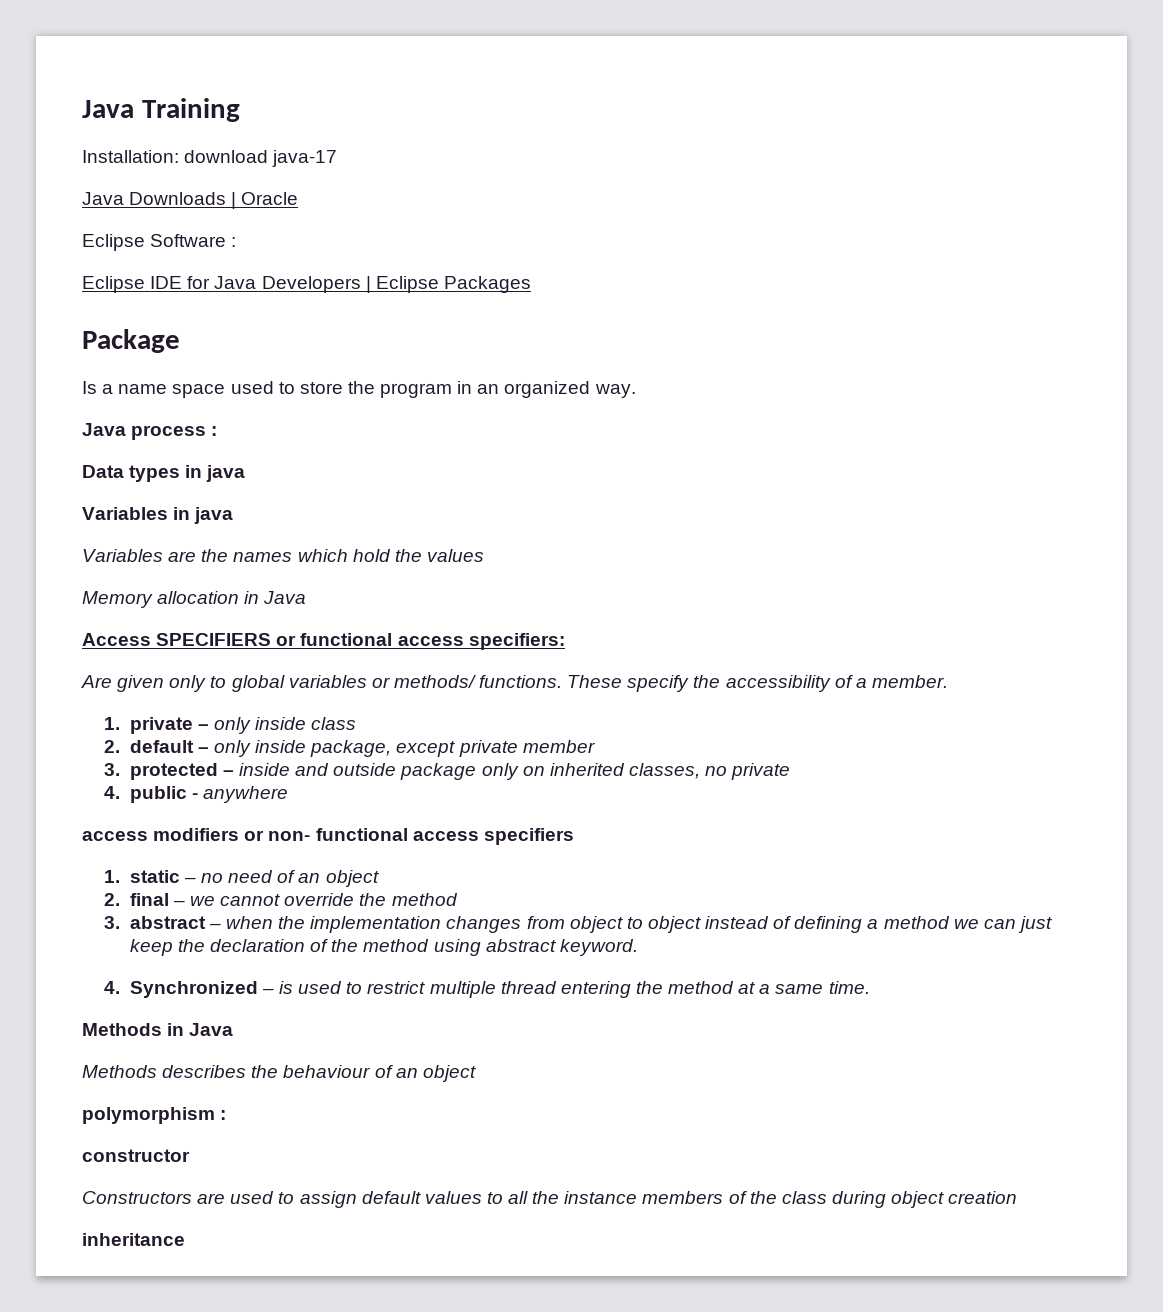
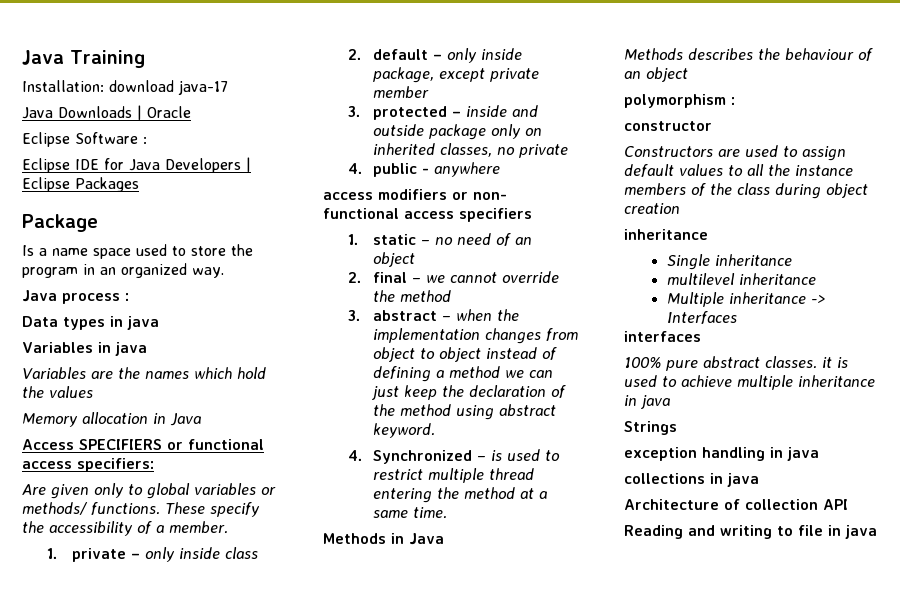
+ Single inheritance
+ multilevel inheritance
+ Multiple inheritance -> Interfaces
+ interfaces
+ 100% pure abstract classes. it is used to achieve multiple inheritance in java
+ Strings
+ exception handling in java
+ collections in java
+ Architecture of collection API
+ Reading and writing to file in java

